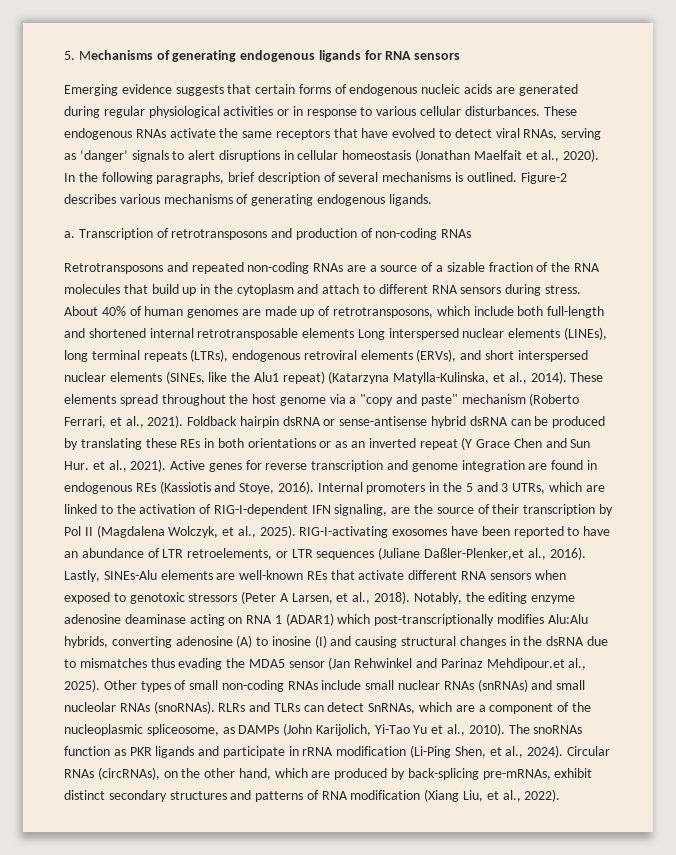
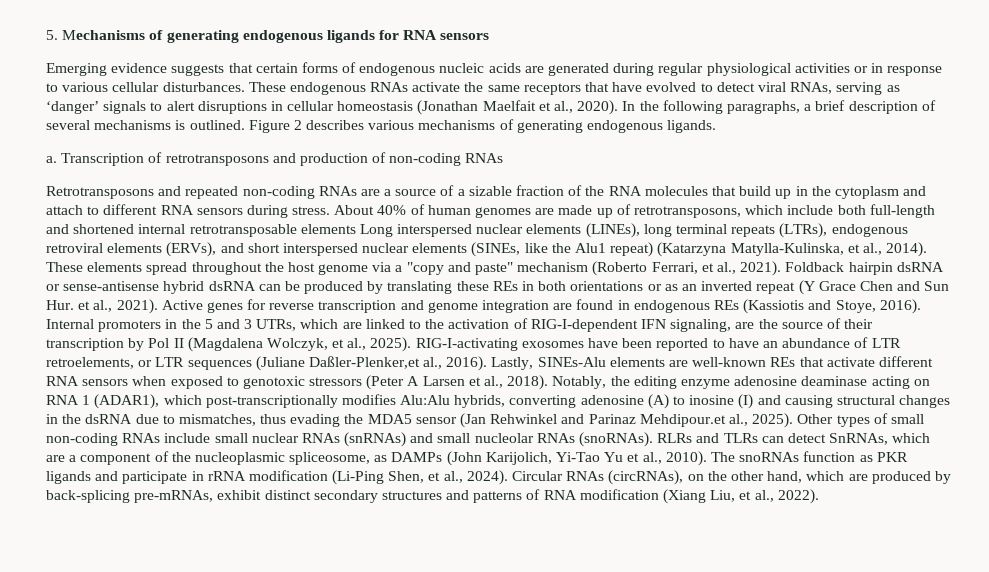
- In the following paragraphs, brief description of several mechanisms is outlined.
+ In the following paragraphs, a brief description of several mechanisms is outlined.
- Figure-2 describes various mechanisms of generating endogenous ligands.
+ Figure 2 describes various mechanisms of generating endogenous ligands.
- Lastly, SINEs-Alu elements are well-known REs that activate different RNA sensors when exposed to genotoxic stressors (Peter A Larsen, et al., 2018).
+ Lastly, SINEs-Alu elements are well-known REs that activate different RNA sensors when exposed to genotoxic stressors (Peter A Larsen et al., 2018).
- Notably, the editing enzyme adenosine deaminase acting on RNA 1 (ADAR1) which post-transcriptionally modifies Alu:Alu hybrids, converting adenosine (A) to inosine (I) and causing structural changes in the dsRNA due to mismatches thus evading the MDA5 sensor (Jan Rehwinkel and Parinaz Mehdipour.et al., 2025).
+ Notably, the editing enzyme adenosine deaminase acting on RNA 1 (ADAR1), which post-transcriptionally modifies Alu:Alu hybrids, converting adenosine (A) to inosine (I) and causing structural changes in the dsRNA due to mismatches, thus evading the MDA5 sensor (Jan Rehwinkel and Parinaz Mehdipour.et al., 2025).

